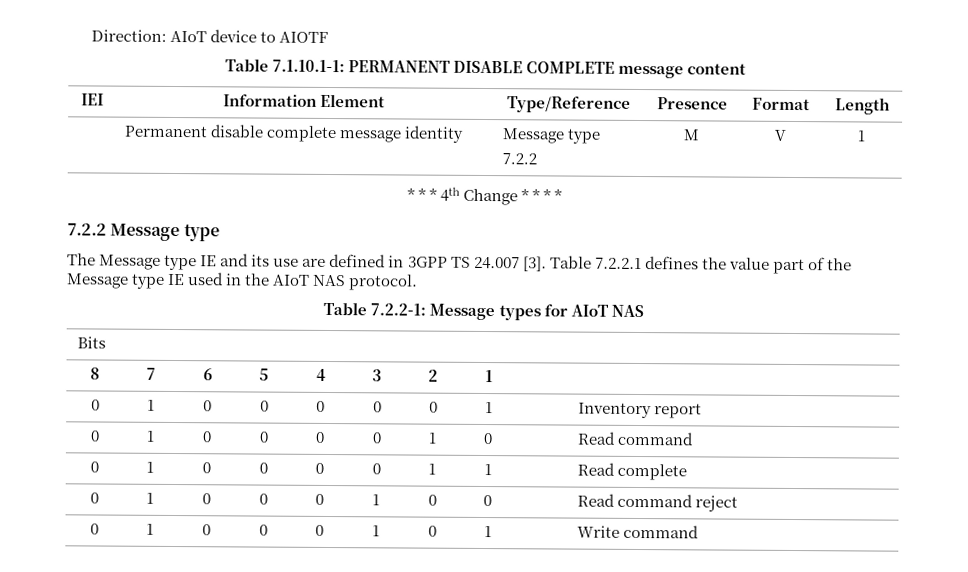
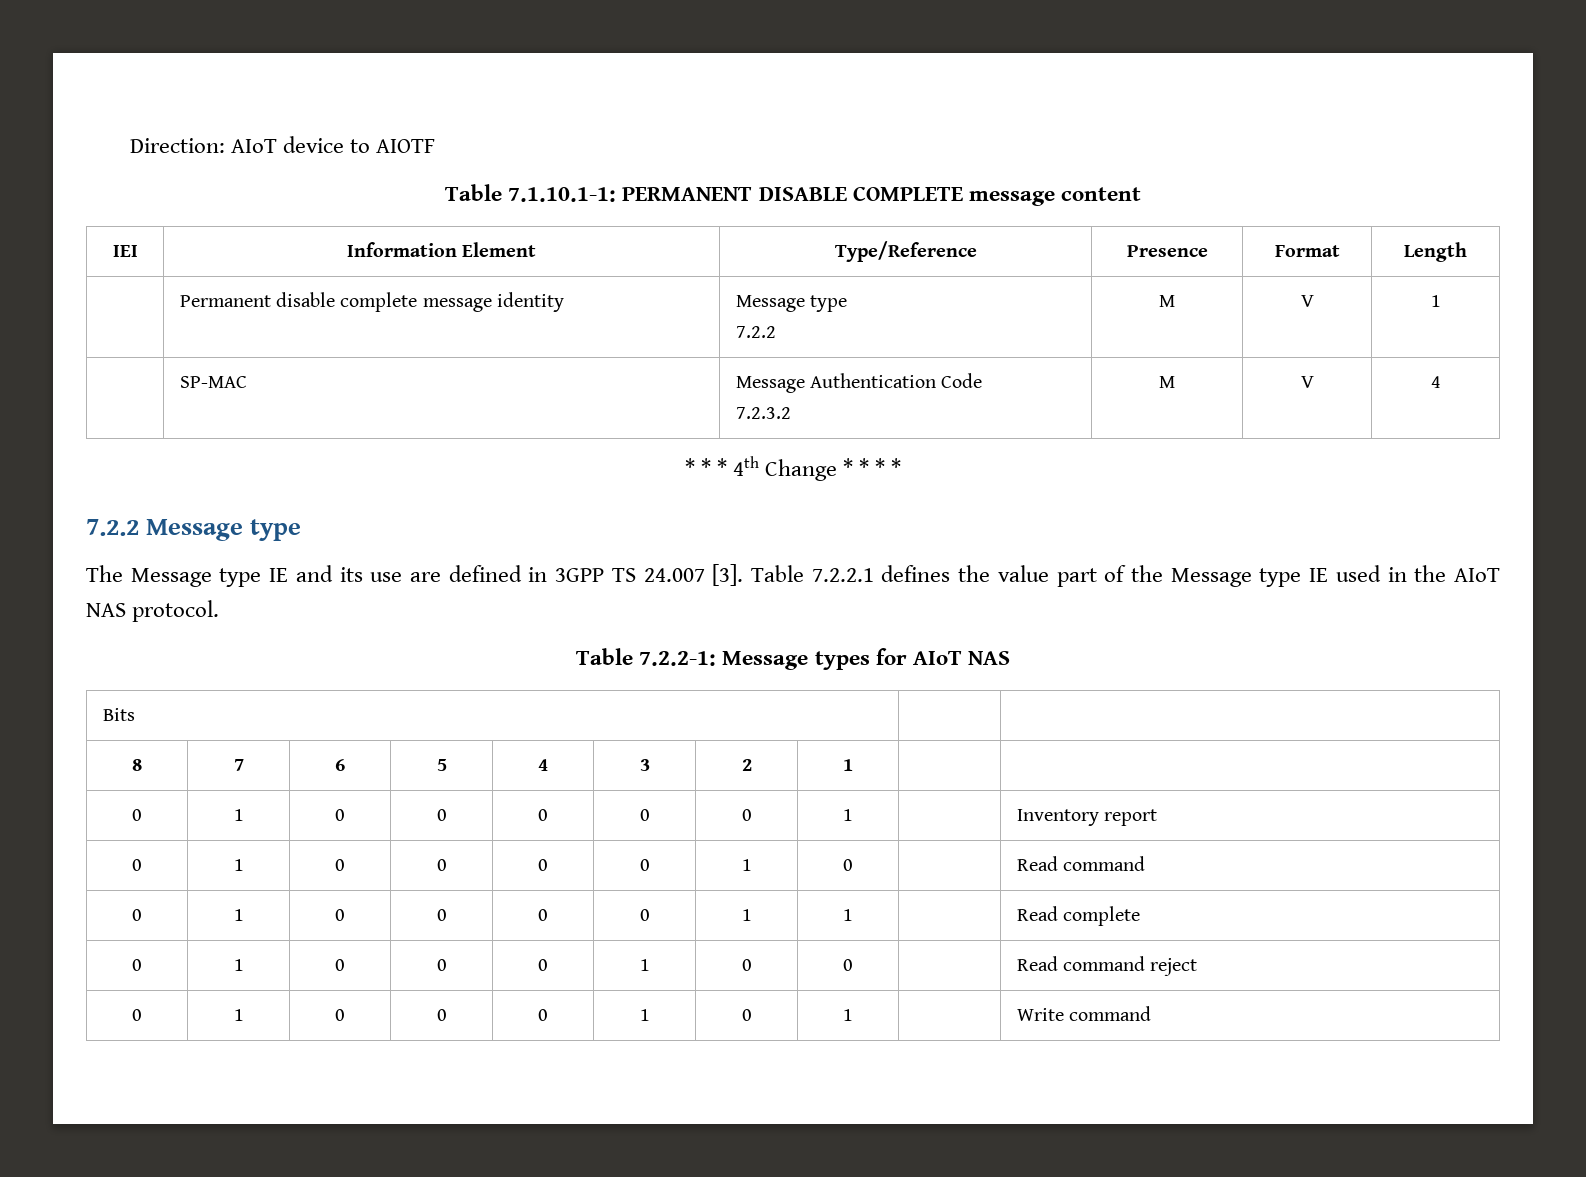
+ | SP-MAC | Message Authentication Code
+ 7.2.3.2 | M | V | 4

